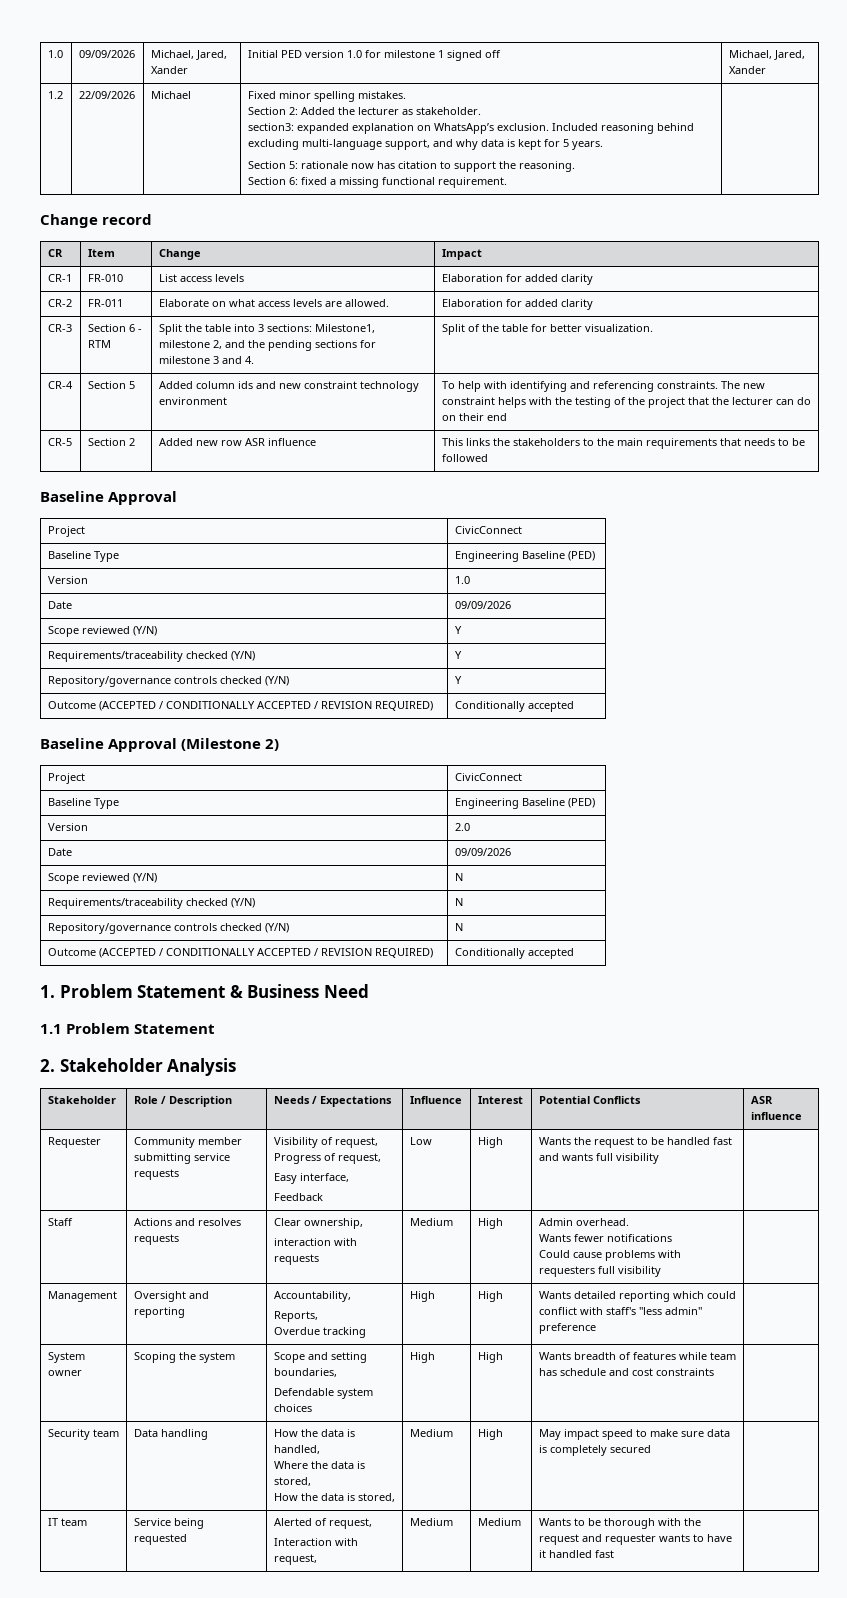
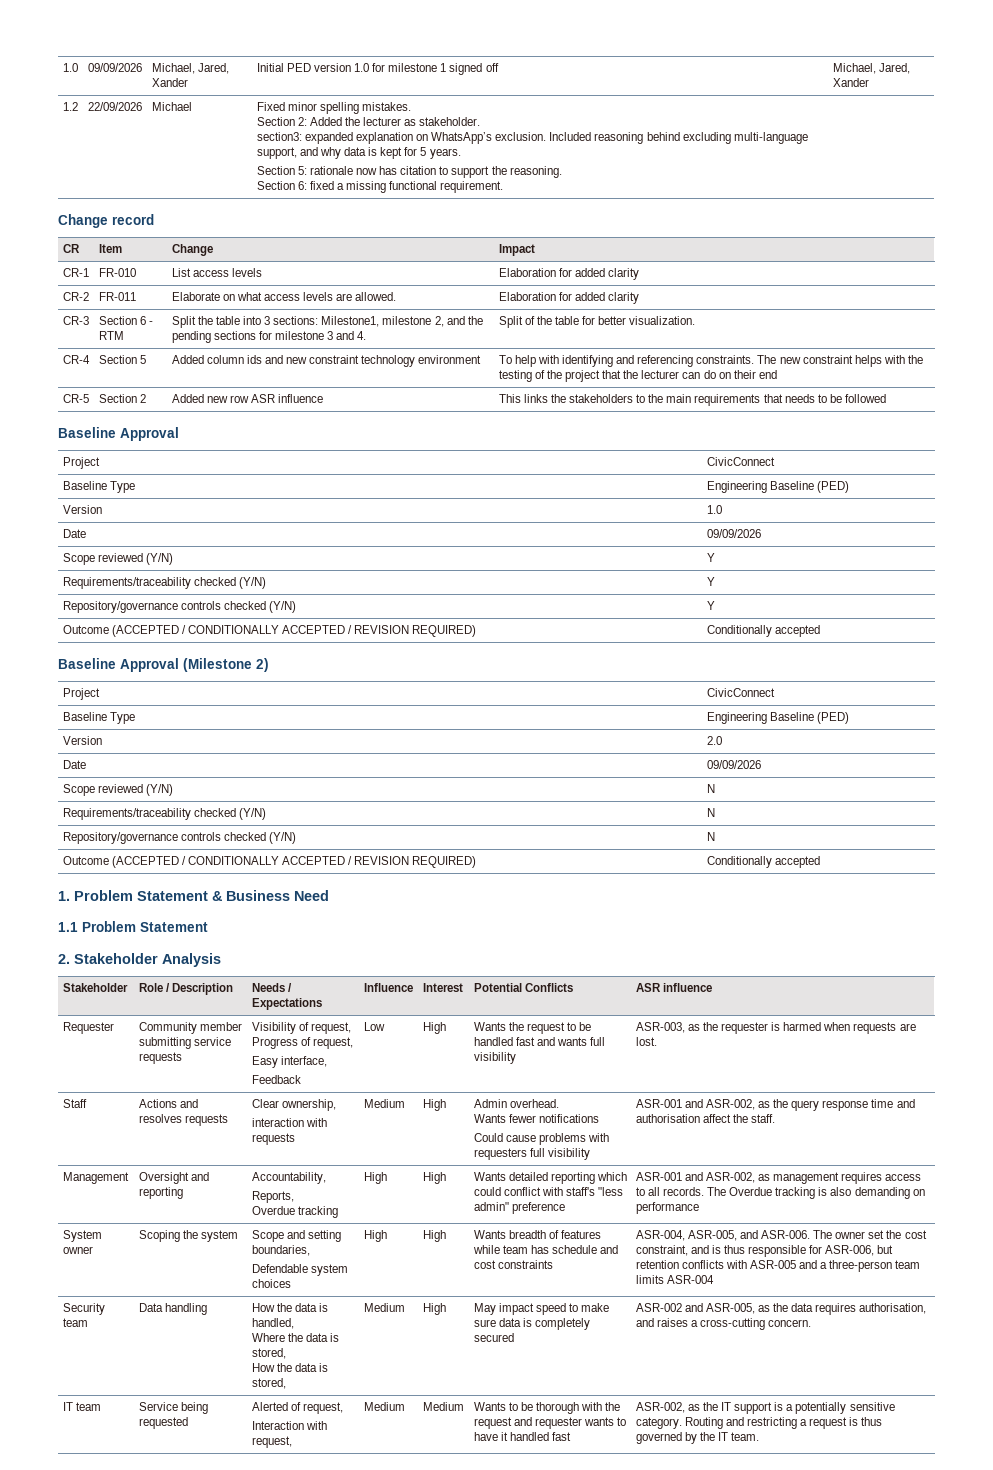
  Requester | Community member submitting service requests | Visibility of request, Progress of request,
  Easy interface,
- Feedback | Low | High | Wants the request to be handled fast and wants full visibility |
+ Feedback | Low | High | Wants the request to be handled fast and wants full visibility | ASR-003, as the requester is harmed when requests are lost.
  Staff | Actions and resolves requests | Clear ownership,
  interaction with requests | Medium | High | Admin overhead.
  Wants fewer notifications
- Could cause problems with requesters full visibility |
+ Could cause problems with requesters full visibility | ASR-001 and ASR-002, as the query response time and authorisation affect the staff.
  Management | Oversight and reporting | Accountability,
  Reports,
- Overdue tracking | High | High | Wants detailed reporting which could conflict with staff's "less admin" preference |
+ Overdue tracking | High | High | Wants detailed reporting which could conflict with staff's "less admin" preference | ASR-001 and ASR-002, as management requires access to all records. The Overdue tracking is also demanding on performance
+ ASR-004, ASR-005, and ASR-006. The owner set the cost constraint, and is thus responsible for ASR-006, but retention conflicts with ASR-005 and a three-person team limits ASR-004
+ ASR-002 and ASR-005, as the data requires authorisation, and raises a cross-cutting concern.
+ ASR-002, as the IT support is a potentially sensitive category. Routing and restricting a request is thus governed by the IT team.

